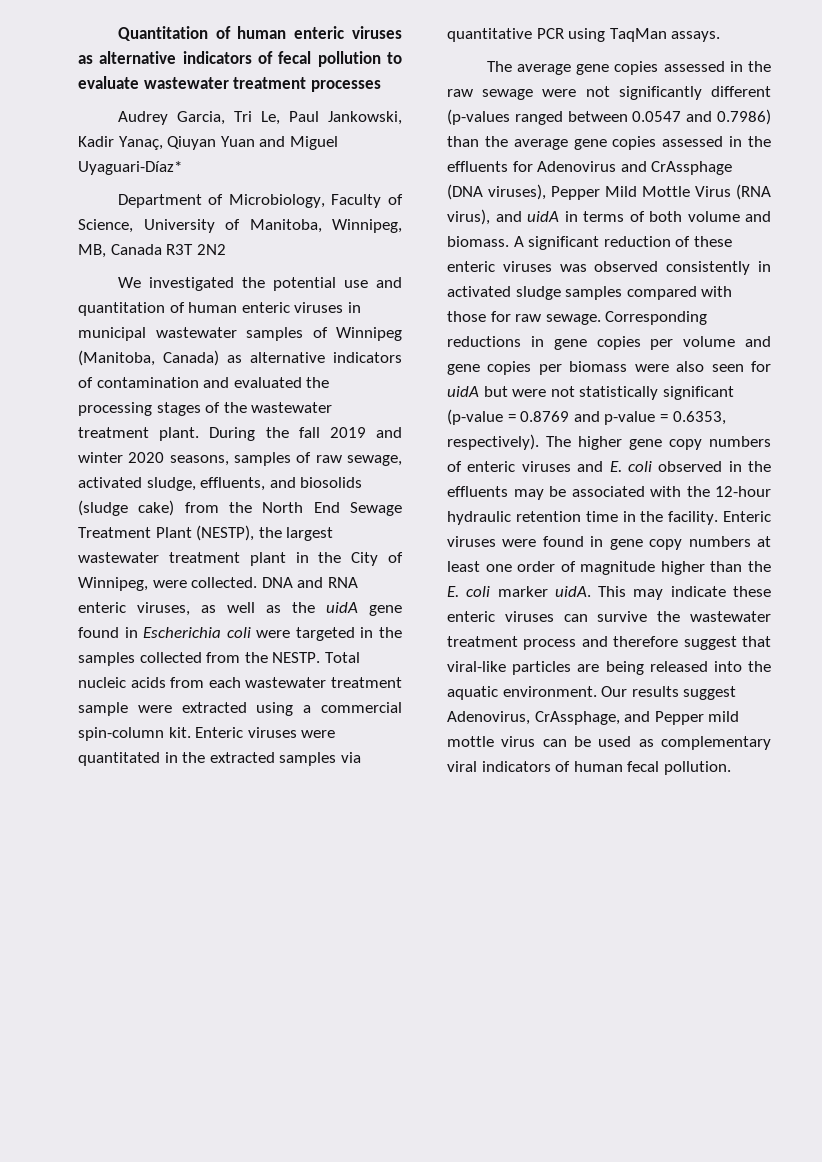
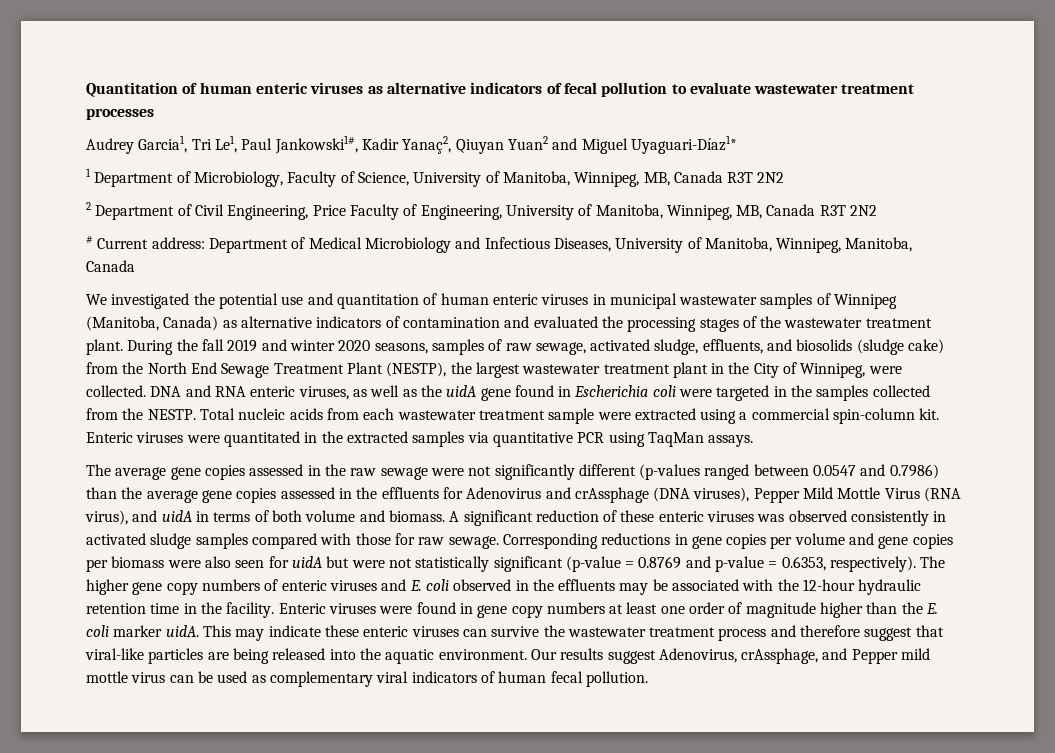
- Audrey Garcia, Tri Le, Paul Jankowski, Kadir Yanaç, Qiuyan Yuan and Miguel Uyaguari-Díaz*
- Department of Microbiology, Faculty of Science, University of Manitoba, Winnipeg, MB, Canada R3T 2N2
+ Audrey Garcia1, Tri Le1, Paul Jankowski1#, Kadir Yanaç2, Qiuyan Yuan2 and Miguel Uyaguari-Díaz1*
+ 1 Department of Microbiology, Faculty of Science, University of Manitoba, Winnipeg, MB, Canada R3T 2N2
+ 2 Department of Civil Engineering, Price Faculty of Engineering, University of Manitoba, Winnipeg, MB, Canada R3T 2N2
+ # Current address: Department of Medical Microbiology and Infectious Diseases, University of Manitoba, Winnipeg, Manitoba, Canada
- The average gene copies assessed in the raw sewage were not significantly different (p-values ranged between 0.0547 and 0.7986) than the average gene copies assessed in the effluents for Adenovirus and CrAssphage (DNA viruses), Pepper Mild Mottle Virus (RNA virus), and uidA in terms of both volume and biomass.
+ The average gene copies assessed in the raw sewage were not significantly different (p-values ranged between 0.0547 and 0.7986) than the average gene copies assessed in the effluents for Adenovirus and crAssphage (DNA viruses), Pepper Mild Mottle Virus (RNA virus), and uidA in terms of both volume and biomass.
- Our results suggest Adenovirus, CrAssphage, and Pepper mild mottle virus can be used as complementary viral indicators of human fecal pollution.
+ Our results suggest Adenovirus, crAssphage, and Pepper mild mottle virus can be used as complementary viral indicators of human fecal pollution.

